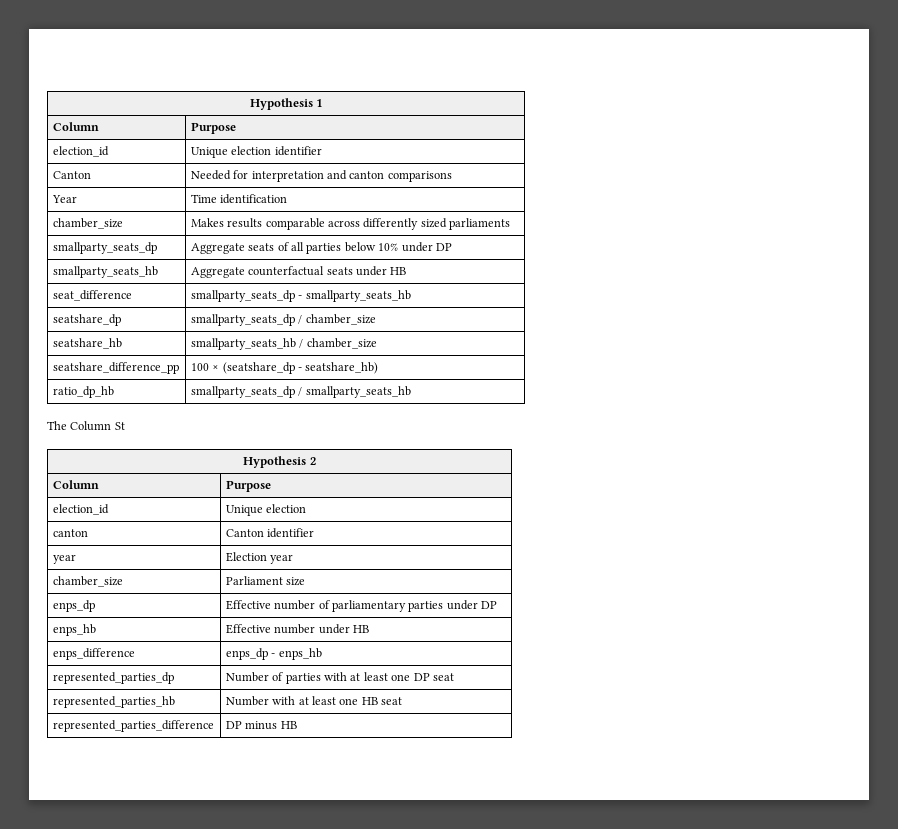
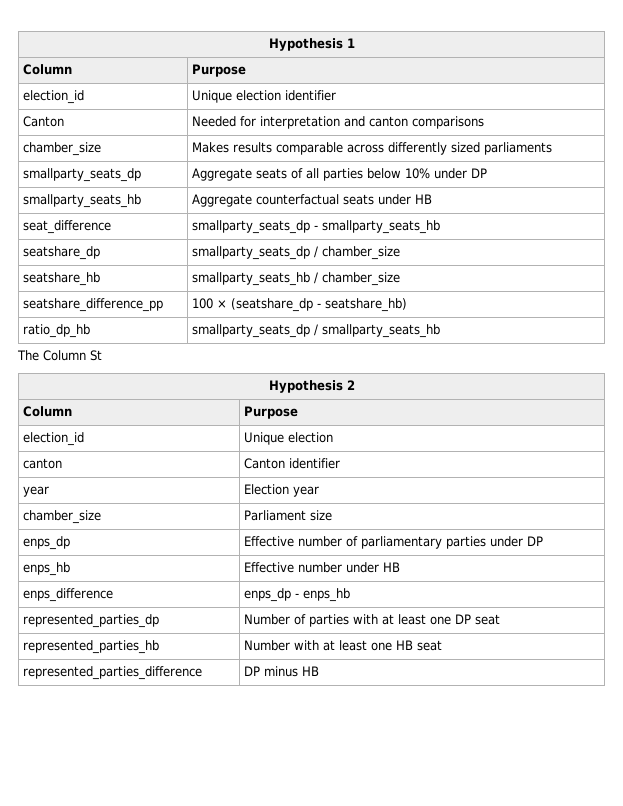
- Year | Time identification

